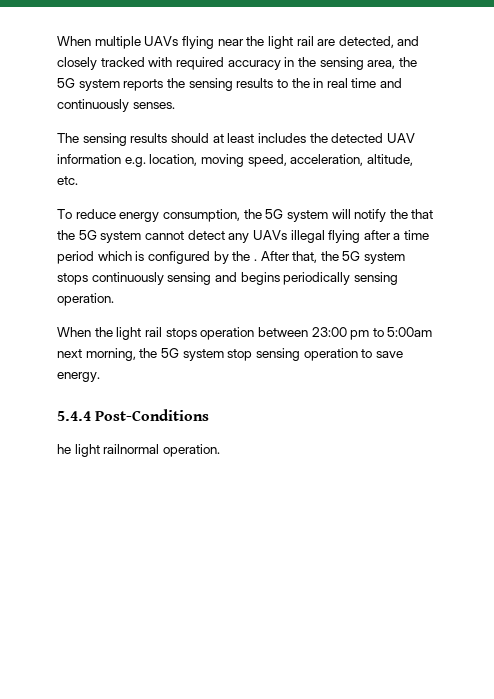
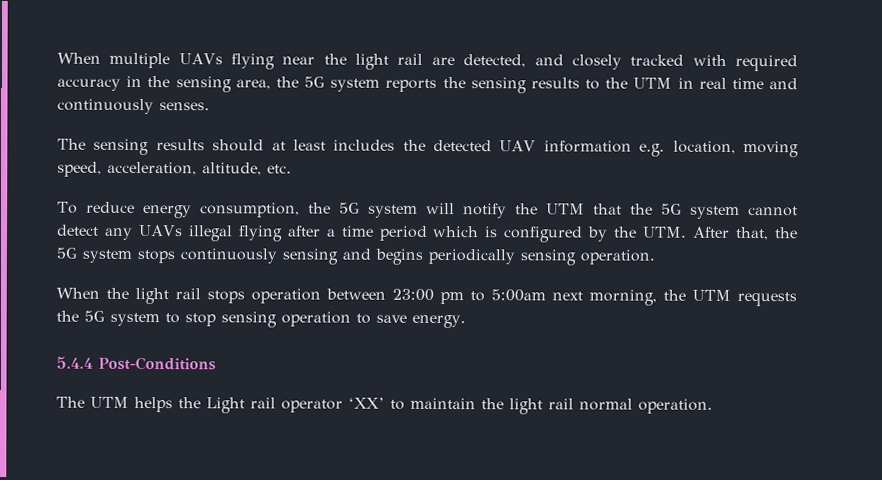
- When multiple UAVs flying near the light rail are detected, and closely tracked with required accuracy in the sensing area, the 5G system reports the sensing results to the in real time and continuously senses.
+ When multiple UAVs flying near the light rail are detected, and closely tracked with required accuracy in the sensing area, the 5G system reports the sensing results to the UTM in real time and continuously senses.
- To reduce energy consumption, the 5G system will notify the that the 5G system cannot detect any UAVs illegal flying after a time period which is configured by the . After that, the 5G system stops continuously sensing and begins periodically sensing operation.
+ To reduce energy consumption, the 5G system will notify the UTM that the 5G system cannot detect any UAVs illegal flying after a time period which is configured by the UTM. After that, the 5G system stops continuously sensing and begins periodically sensing operation.
- When the light rail stops operation between 23:00 pm to 5:00am next morning, the 5G system stop sensing operation to save energy.
+ When the light rail stops operation between 23:00 pm to 5:00am next morning, the UTM requests the 5G system to stop sensing operation to save energy.
- he light railnormal operation.
+ The UTM helps the Light rail operator ‘XX’ to maintain the light rail normal operation.

